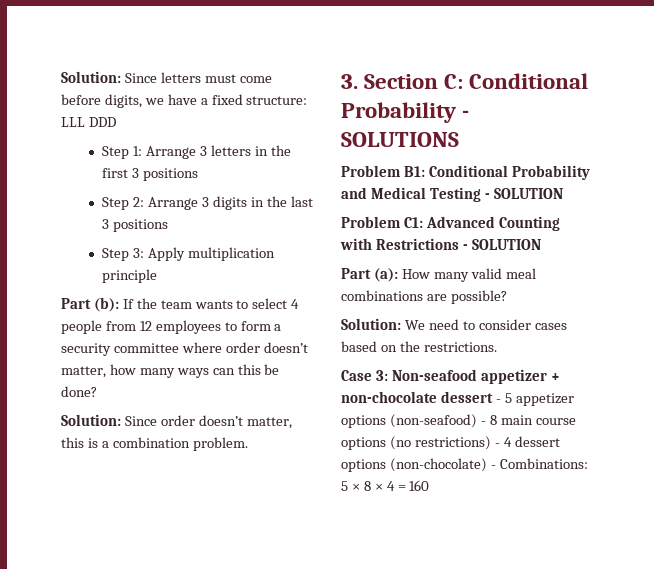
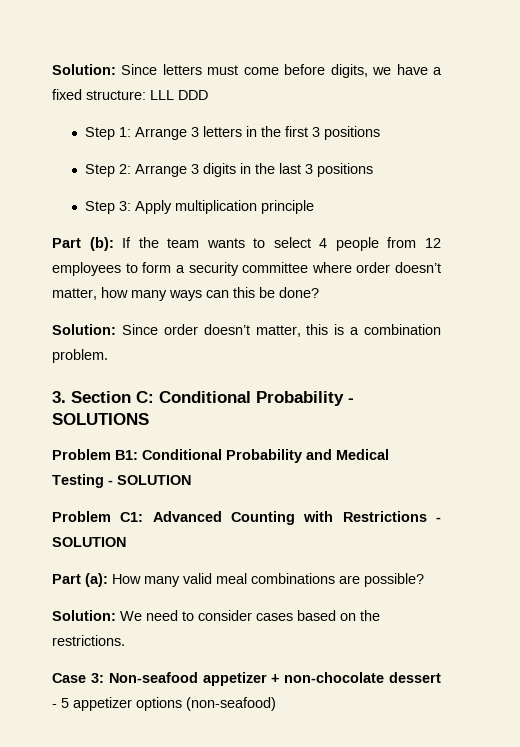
- Case 3: Non-seafood appetizer + non-chocolate dessert - 5 appetizer options (non-seafood) - 8 main course options (no restrictions) - 4 dessert options (non-chocolate) - Combinations: 5 × 8 × 4 = 160
+ Case 3: Non-seafood appetizer + non-chocolate dessert - 5 appetizer options (non-seafood)

